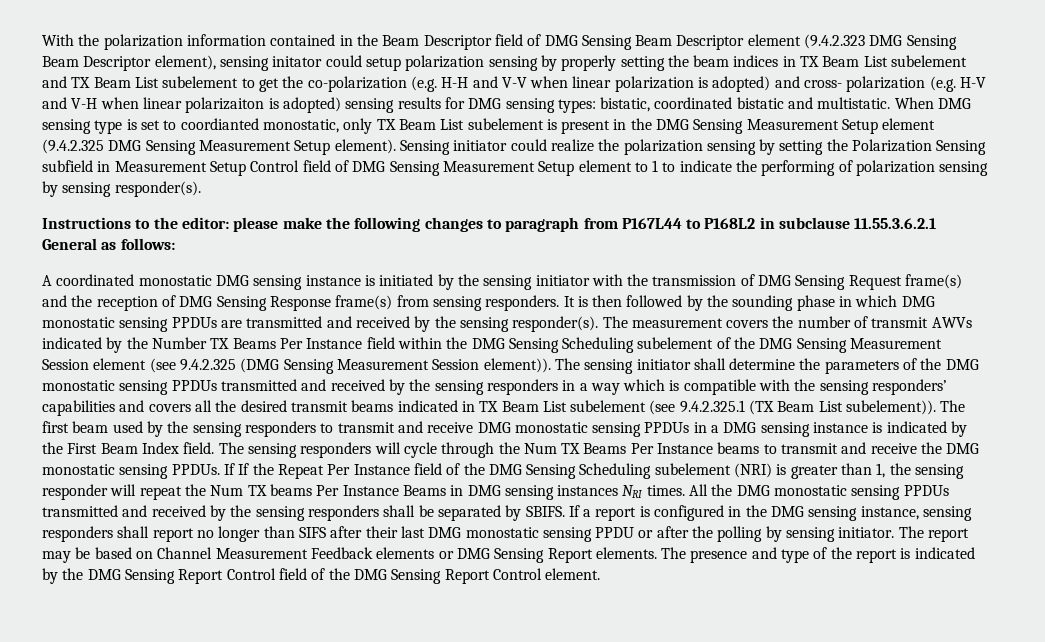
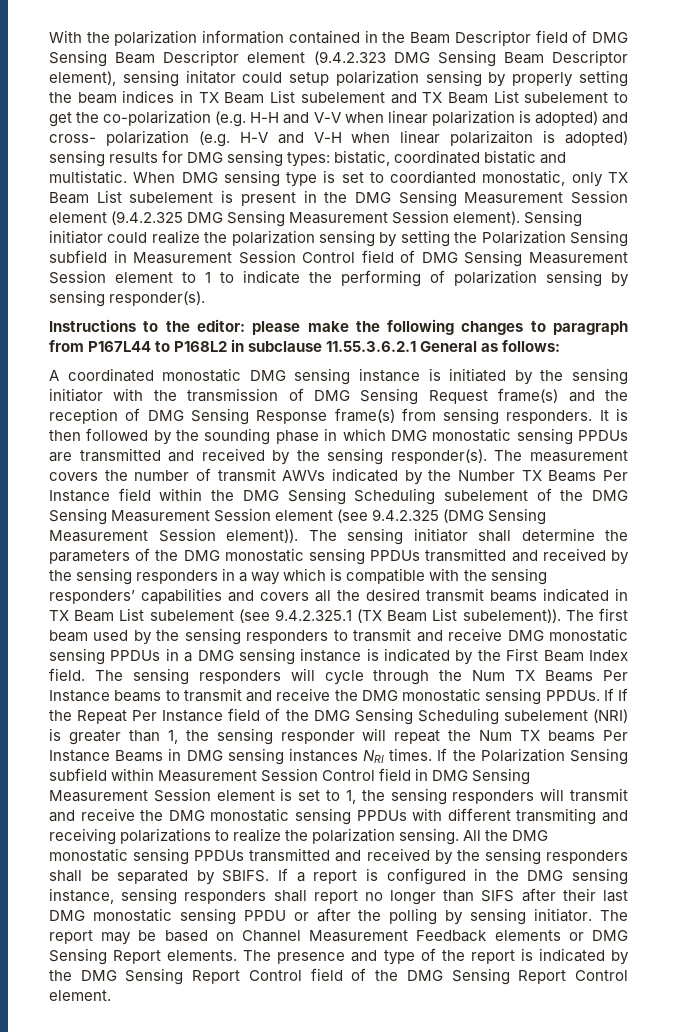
- When DMG sensing type is set to coordianted monostatic, only TX Beam List subelement is present in the DMG Sensing Measurement Setup element (9.4.2.325 DMG Sensing Measurement Setup element).
+ When DMG sensing type is set to coordianted monostatic, only TX Beam List subelement is present in the DMG Sensing Measurement Session element (9.4.2.325 DMG Sensing Measurement Session element).
- Sensing initiator could realize the polarization sensing by setting the Polarization Sensing subfield in Measurement Setup Control field of DMG Sensing Measurement Setup element to 1 to indicate the performing of polarization sensing by sensing responder(s).
+ Sensing initiator could realize the polarization sensing by setting the Polarization Sensing subfield in Measurement Session Control field of DMG Sensing Measurement Session element to 1 to indicate the performing of polarization sensing by sensing responder(s).
+ If the Polarization Sensing subfield within Measurement Session Control field in DMG Sensing Measurement Session element is set to 1, the sensing responders will transmit and receive the DMG monostatic sensing PPDUs with different transmiting and receiving polarizations to realize the polarization sensing.

